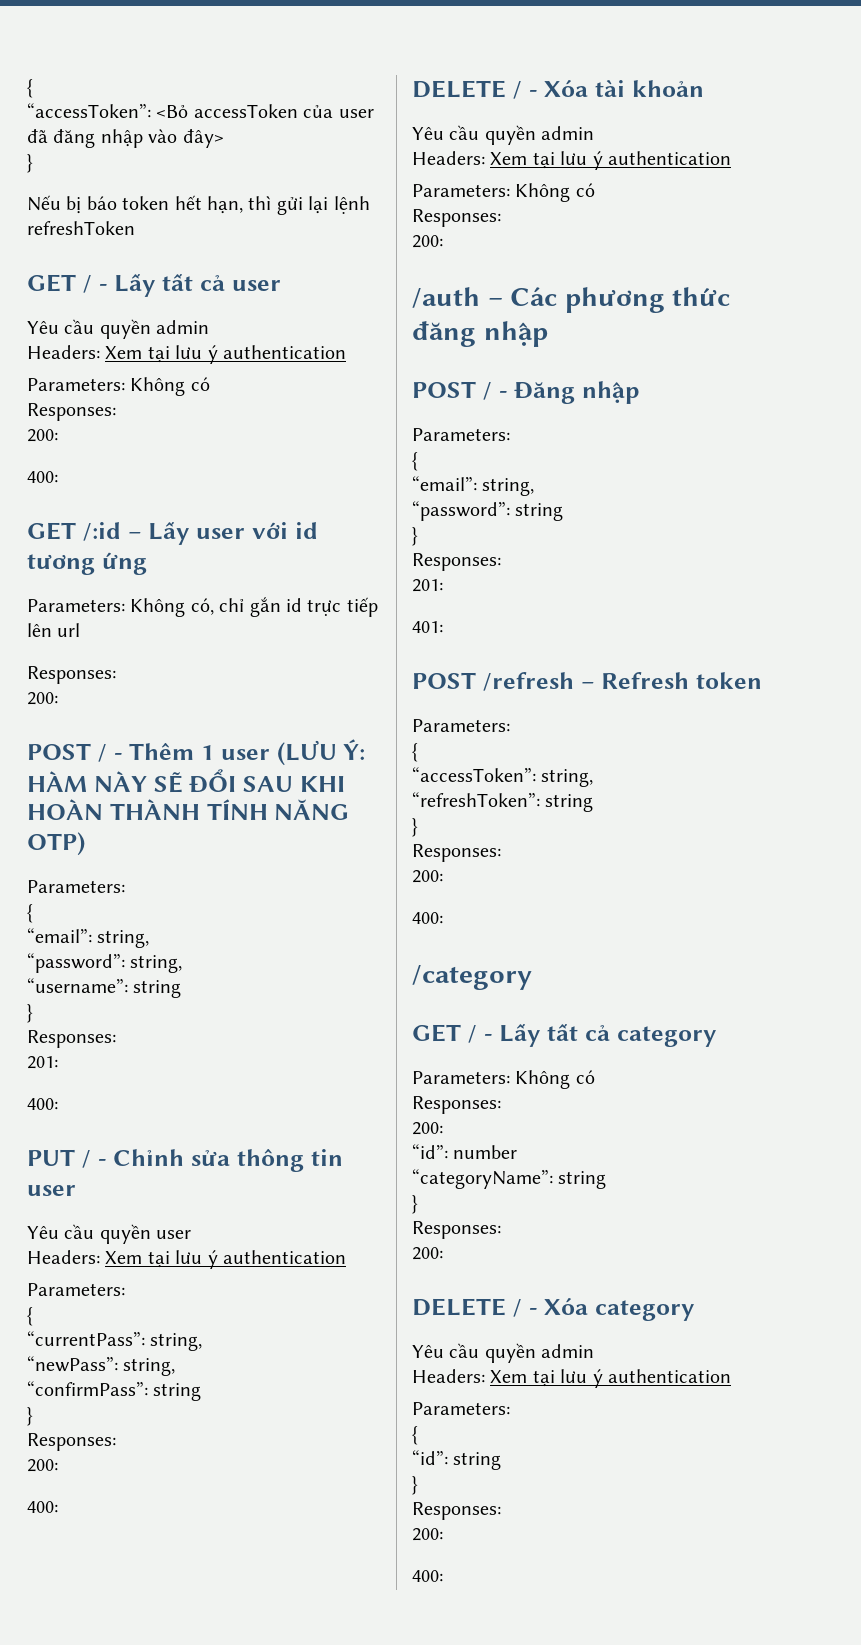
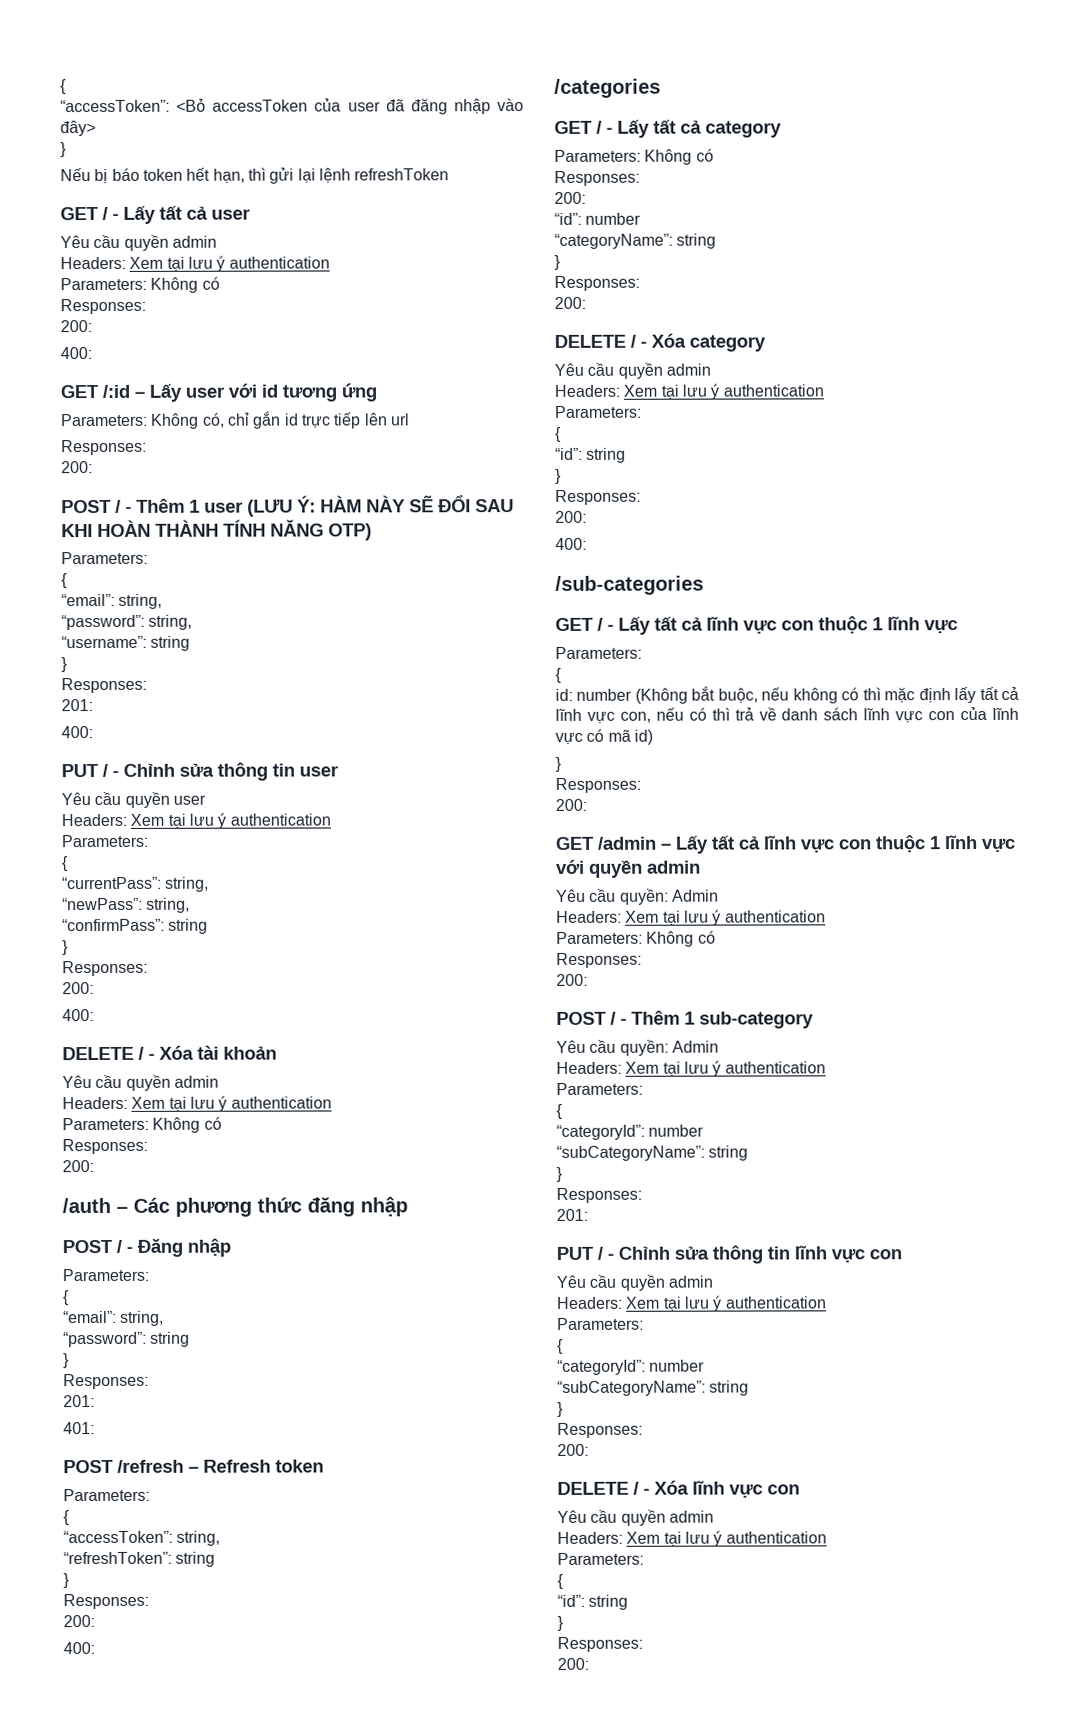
- /category
+ /categories
+ /sub-categories
+ GET / - Lấy tất cả lĩnh vực con thuộc 1 lĩnh vực
+ Parameters:
+ {
+ id: number (Không bắt buộc, nếu không có thì mặc định lấy tất cả lĩnh vực con, nếu có thì trả về danh sách lĩnh vực con của lĩnh vực có mã id)
+ }
+ Responses:
+ 200:
+ GET /admin – Lấy tất cả lĩnh vực con thuộc 1 lĩnh vực với quyền admin
+ Yêu cầu quyền: Admin
+ Headers: Xem tại lưu ý authentication
+ Parameters: Không có
+ Responses:
+ 200:
+ POST / - Thêm 1 sub-category
+ Yêu cầu quyền: Admin
+ Headers: Xem tại lưu ý authentication
+ Parameters:
+ {
+ “categoryId”: number
+ “subCategoryName”: string
+ }
+ Responses:
+ 201:
+ PUT / - Chỉnh sửa thông tin lĩnh vực con
+ Yêu cầu quyền admin
+ Headers: Xem tại lưu ý authentication
+ Parameters:
+ {
+ “categoryId”: number
+ “subCategoryName”: string
+ }
+ Responses:
+ 200:
+ DELETE / - Xóa lĩnh vực con
+ Yêu cầu quyền admin
+ Headers: Xem tại lưu ý authentication
+ Parameters:
+ {
+ “id”: string
+ }
+ Responses:
+ 200:

